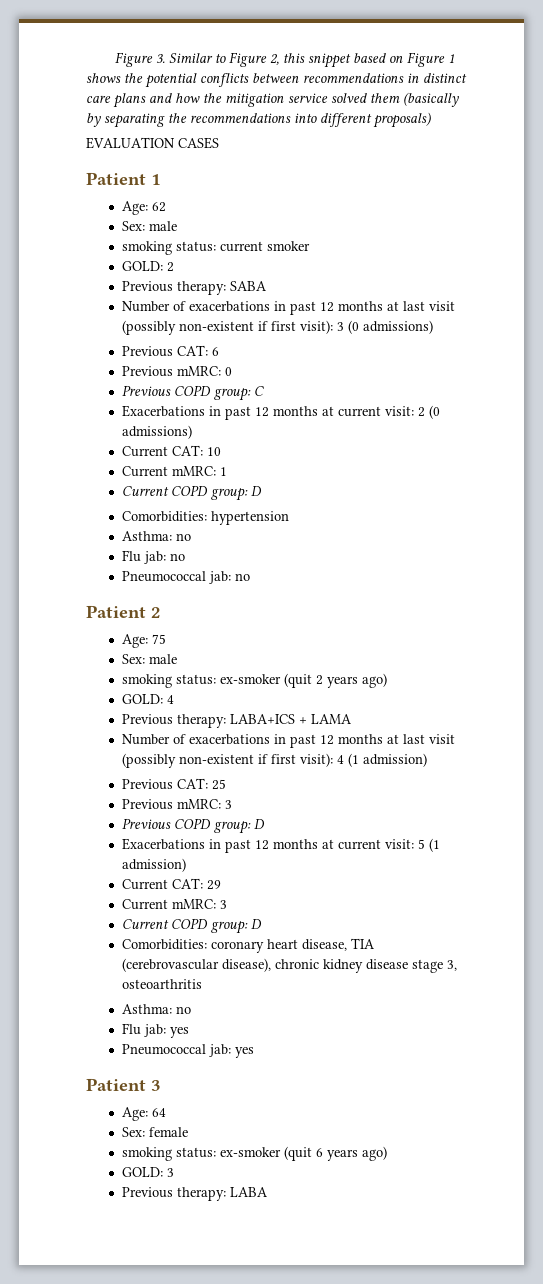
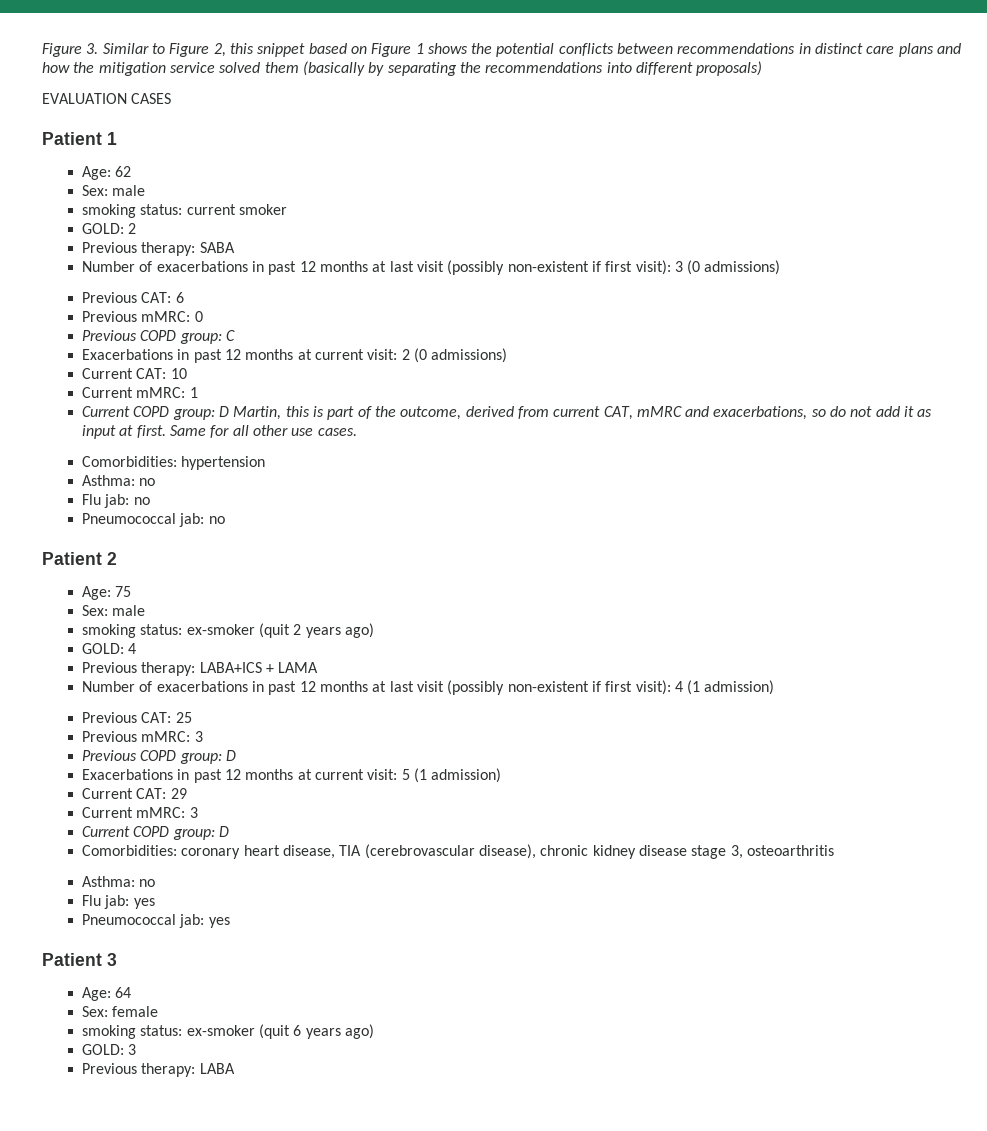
  Current mMRC: 1
- Current COPD group: D
+ Current COPD group: D Martin, this is part of the outcome, derived from current CAT, mMRC and exacerbations, so do not add it as input at first. Same for all other use cases.

